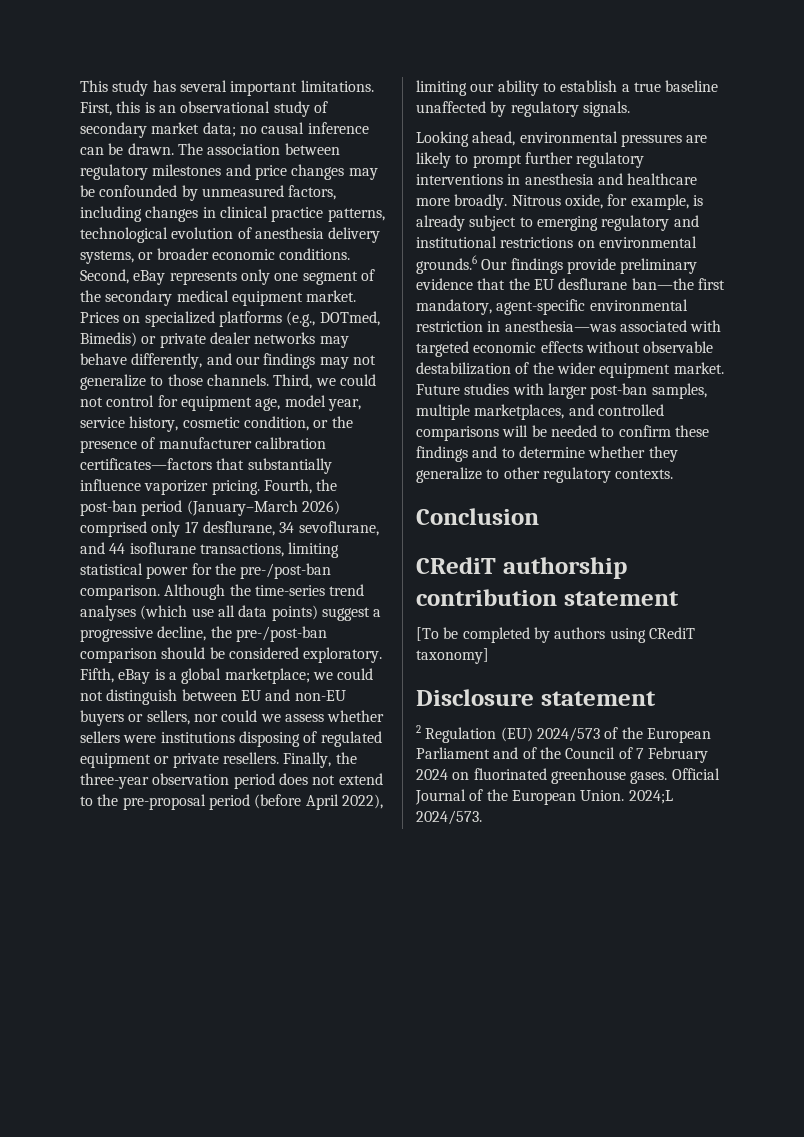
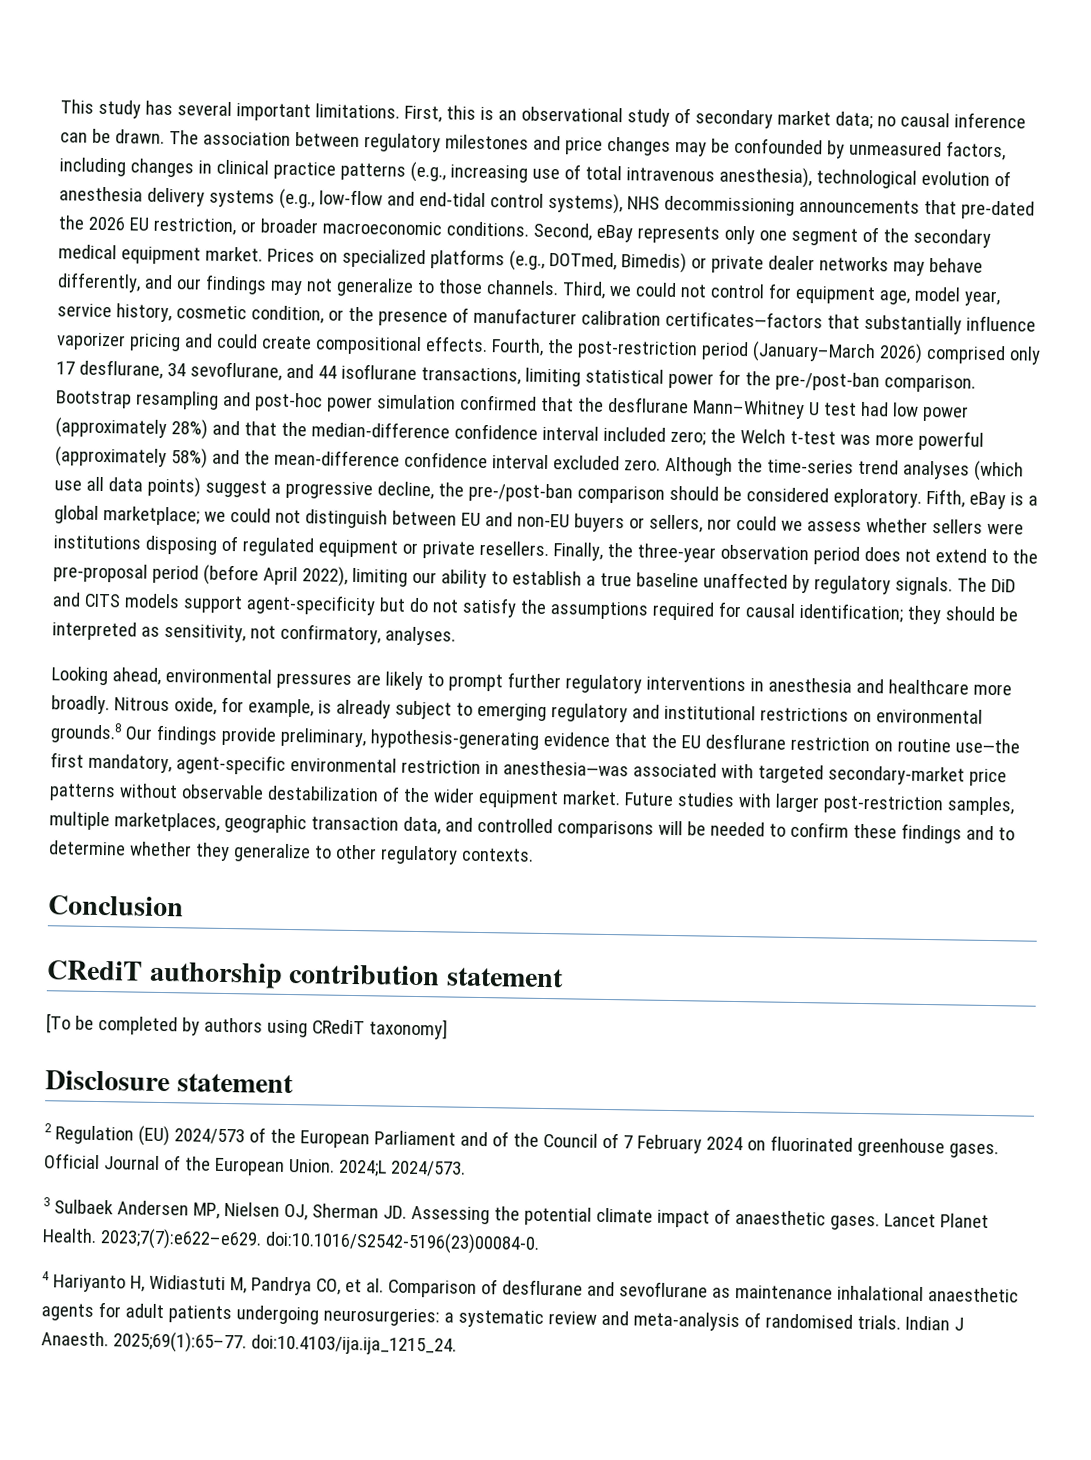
- The association between regulatory milestones and price changes may be confounded by unmeasured factors, including changes in clinical practice patterns, technological evolution of anesthesia delivery systems, or broader economic conditions.
+ The association between regulatory milestones and price changes may be confounded by unmeasured factors, including changes in clinical practice patterns (e.g., increasing use of total intravenous anesthesia), technological evolution of anesthesia delivery systems (e.g., low-flow and end-tidal control systems), NHS decommissioning announcements that pre-dated the 2026 EU restriction, or broader macroeconomic conditions.
- Third, we could not control for equipment age, model year, service history, cosmetic condition, or the presence of manufacturer calibration certificates—factors that substantially influence vaporizer pricing.
+ Third, we could not control for equipment age, model year, service history, cosmetic condition, or the presence of manufacturer calibration certificates—factors that substantially influence vaporizer pricing and could create compositional effects.
- Fourth, the post-ban period (January–March 2026) comprised only 17 desflurane, 34 sevoflurane, and 44 isoflurane transactions, limiting statistical power for the pre-/post-ban comparison.
+ Fourth, the post-restriction period (January–March 2026) comprised only 17 desflurane, 34 sevoflurane, and 44 isoflurane transactions, limiting statistical power for the pre-/post-ban comparison.
+ Bootstrap resampling and post-hoc power simulation confirmed that the desflurane Mann–Whitney U test had low power (approximately 28%) and that the median-difference confidence interval included zero; the Welch t-test was more powerful (approximately 58%) and the mean-difference confidence interval excluded zero.
+ The DiD and CITS models support agent-specificity but do not satisfy the assumptions required for causal identification; they should be interpreted as sensitivity, not confirmatory, analyses.
- Nitrous oxide, for example, is already subject to emerging regulatory and institutional restrictions on environmental grounds.6 Our findings provide preliminary evidence that the EU desflurane ban—the first mandatory, agent-specific environmental restriction in anesthesia—was associated with targeted economic effects without observable destabilization of the wider equipment market.
+ Nitrous oxide, for example, is already subject to emerging regulatory and institutional restrictions on environmental grounds.8 Our findings provide preliminary, hypothesis-generating evidence that the EU desflurane restriction on routine use—the first mandatory, agent-specific environmental restriction in anesthesia—was associated with targeted secondary-market price patterns without observable destabilization of the wider equipment market.
- Future studies with larger post-ban samples, multiple marketplaces, and controlled comparisons will be needed to confirm these findings and to determine whether they generalize to other regulatory contexts.
+ Future studies with larger post-restriction samples, multiple marketplaces, geographic transaction data, and controlled comparisons will be needed to confirm these findings and to determine whether they generalize to other regulatory contexts.
+ 3 Sulbaek Andersen MP, Nielsen OJ, Sherman JD. Assessing the potential climate impact of anaesthetic gases. Lancet Planet Health. 2023;7(7):e622–e629. doi:10.1016/S2542-5196(23)00084-0.
+ 4 Hariyanto H, Widiastuti M, Pandrya CO, et al. Comparison of desflurane and sevoflurane as maintenance inhalational anaesthetic agents for adult patients undergoing neurosurgeries: a systematic review and meta-analysis of randomised trials. Indian J Anaesth. 2025;69(1):65–77. doi:10.4103/ija.ija_1215_24.

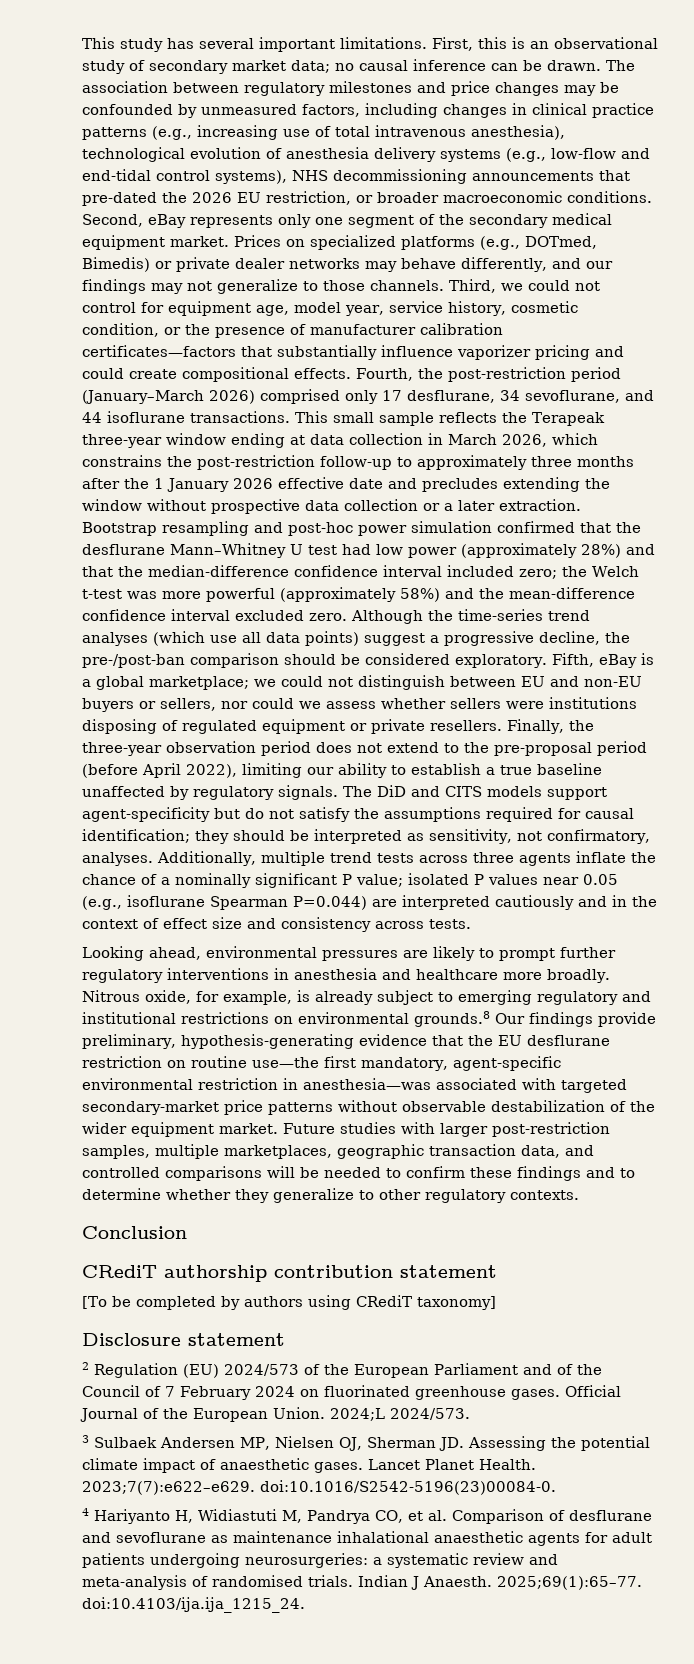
- Fourth, the post-restriction period (January–March 2026) comprised only 17 desflurane, 34 sevoflurane, and 44 isoflurane transactions, limiting statistical power for the pre-/post-ban comparison.
+ Fourth, the post-restriction period (January–March 2026) comprised only 17 desflurane, 34 sevoflurane, and 44 isoflurane transactions. This small sample reflects the Terapeak three-year window ending at data collection in March 2026, which constrains the post-restriction follow-up to approximately three months after the 1 January 2026 effective date and precludes extending the window without prospective data collection or a later extraction.
+ Additionally, multiple trend tests across three agents inflate the chance of a nominally significant P value; isolated P values near 0.05 (e.g., isoflurane Spearman P=0.044) are interpreted cautiously and in the context of effect size and consistency across tests.

